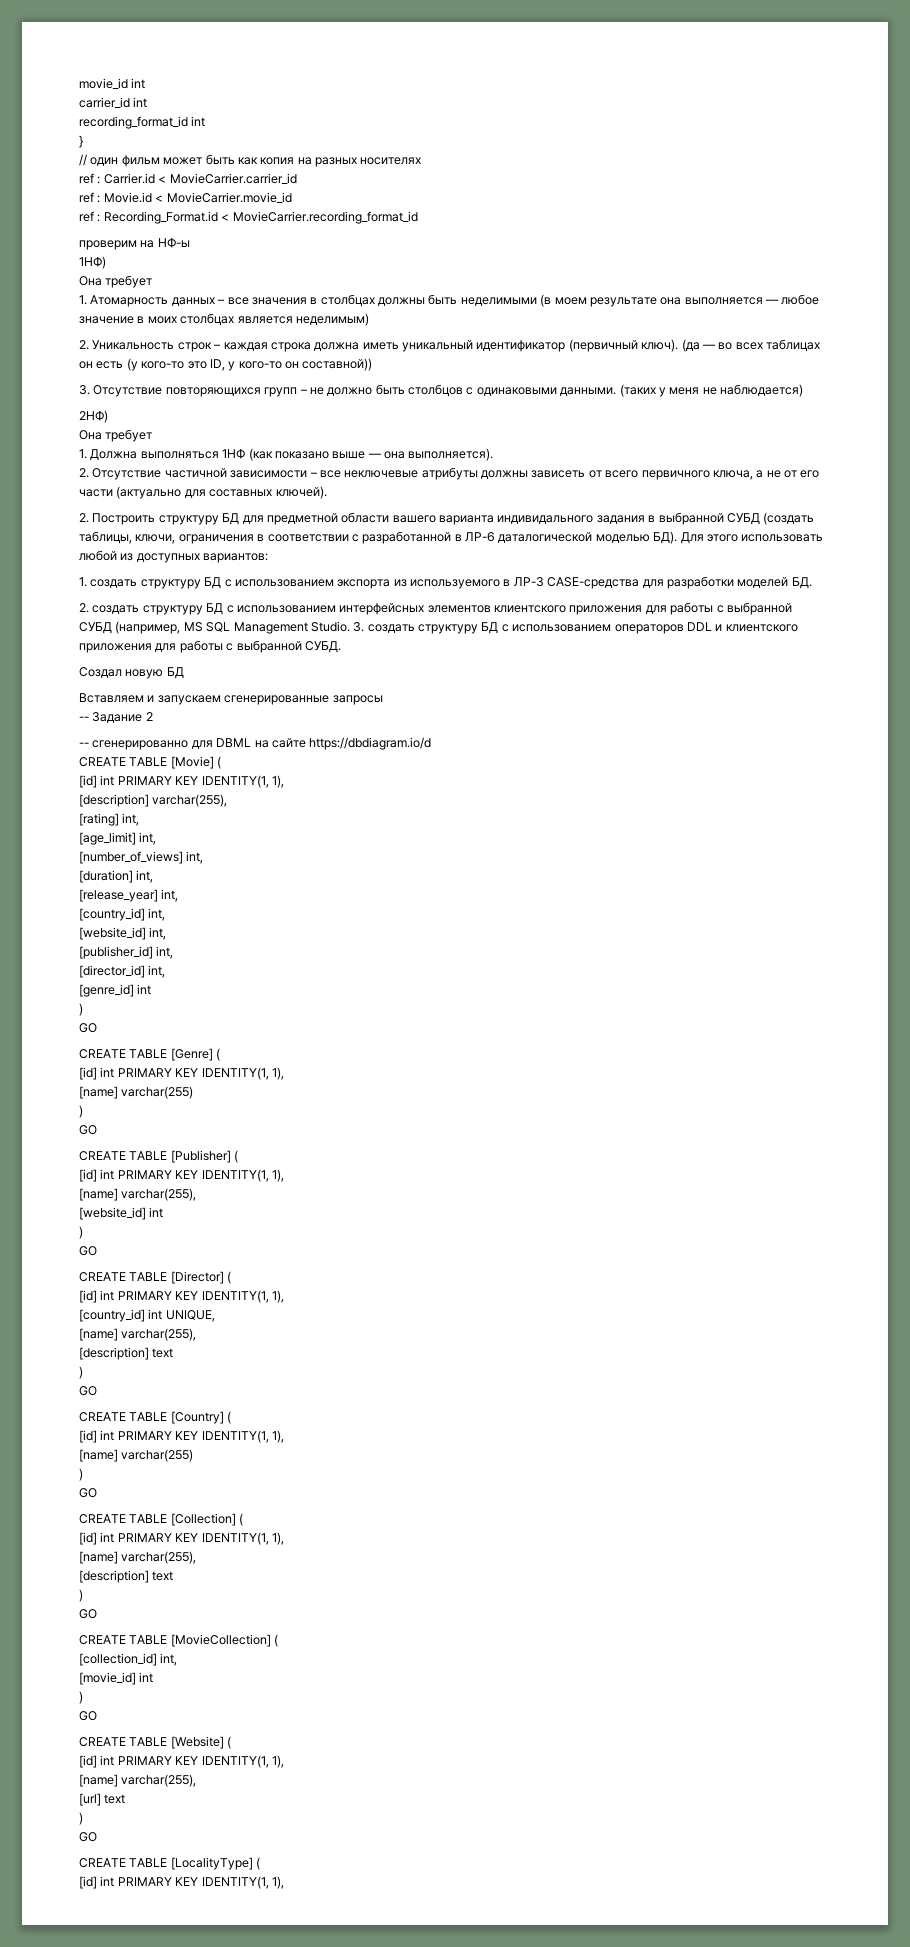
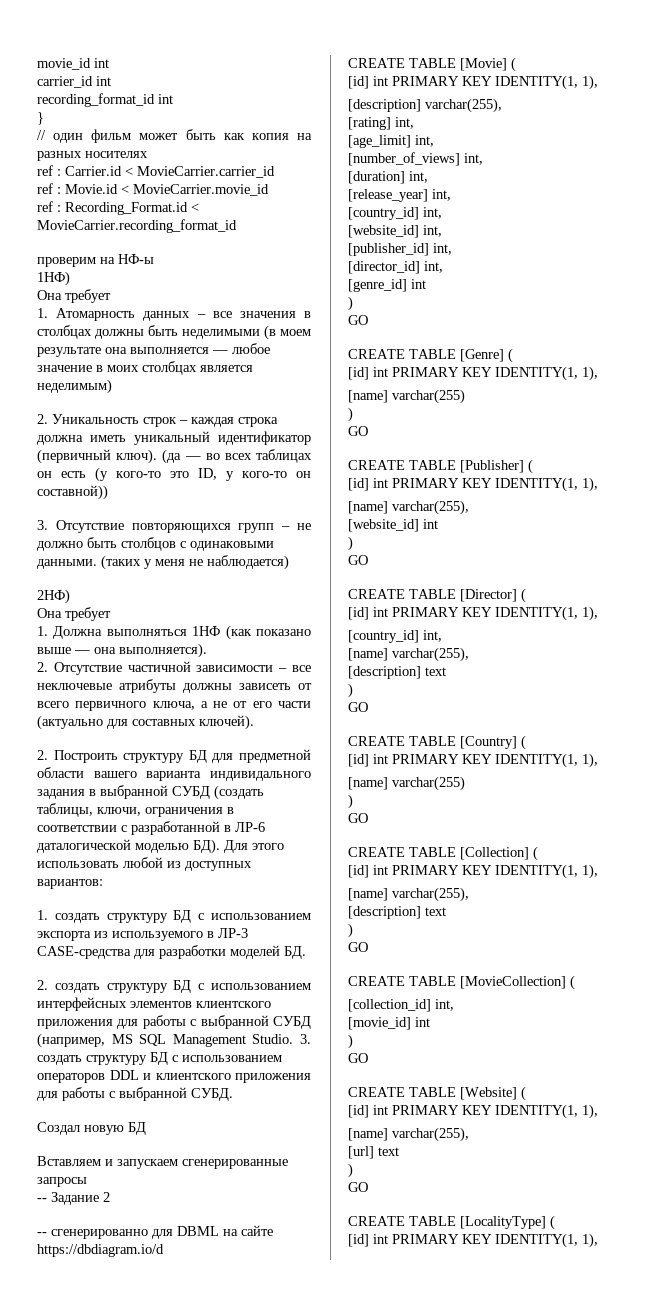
  CREATE TABLE [Director] (
  [id] int PRIMARY KEY IDENTITY(1, 1),
- [country_id] int UNIQUE,
+ [country_id] int,

